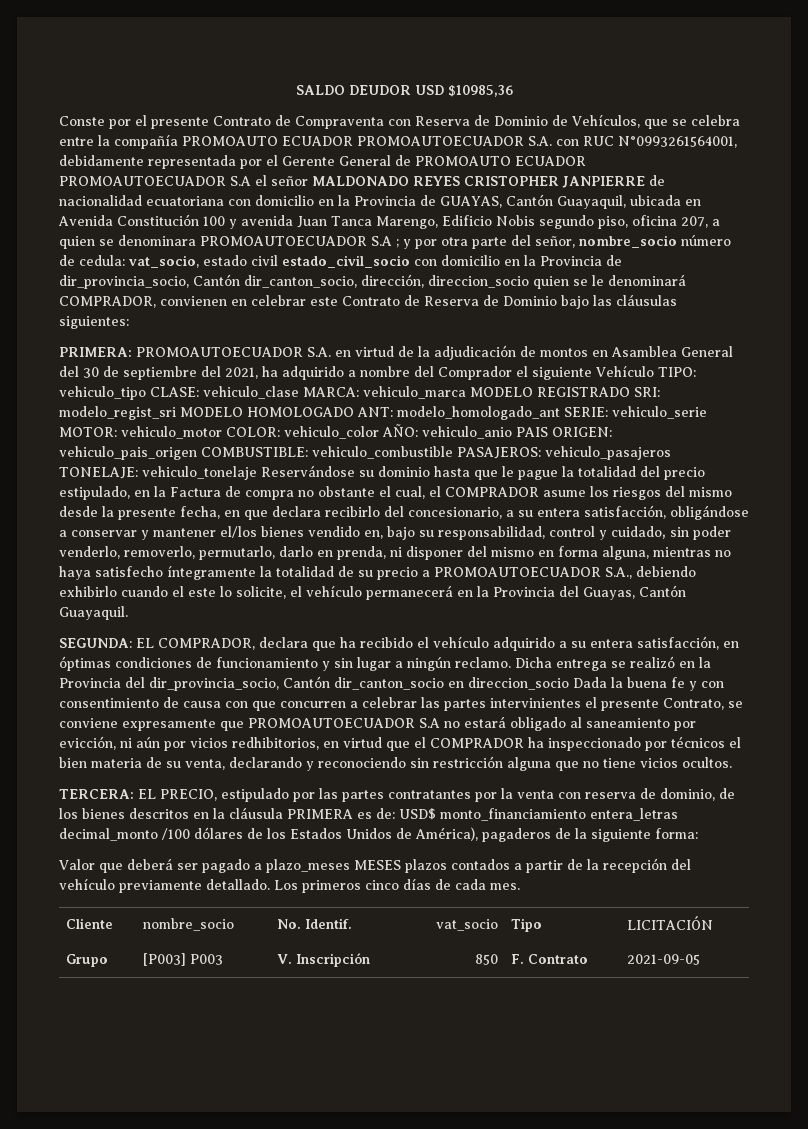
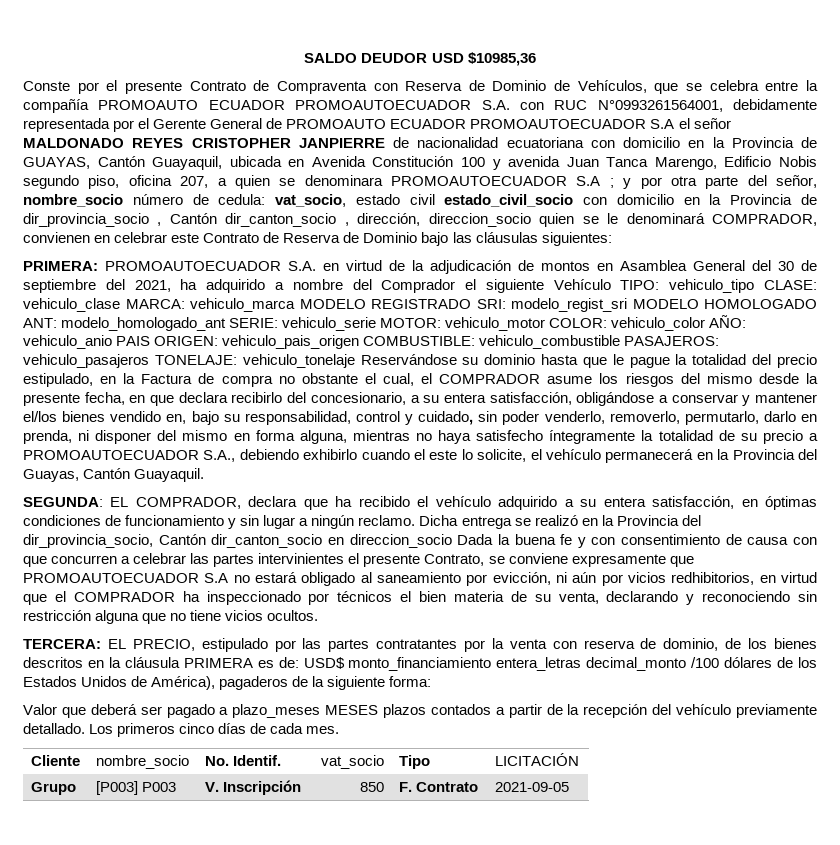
- vat_socio, estado civil estado_civil_socio con domicilio en la Provincia de dir_provincia_socio, Cantón dir_canton_socio, dirección, direccion_socio quien se le denominará COMPRADOR, convienen en celebrar este Contrato de Reserva de Dominio bajo las cláusulas siguientes:
+ vat_socio, estado civil estado_civil_socio con domicilio en la Provincia de dir_provincia_socio , Cantón dir_canton_socio , dirección, direccion_socio quien se le denominará COMPRADOR, convienen en celebrar este Contrato de Reserva de Dominio bajo las cláusulas siguientes:

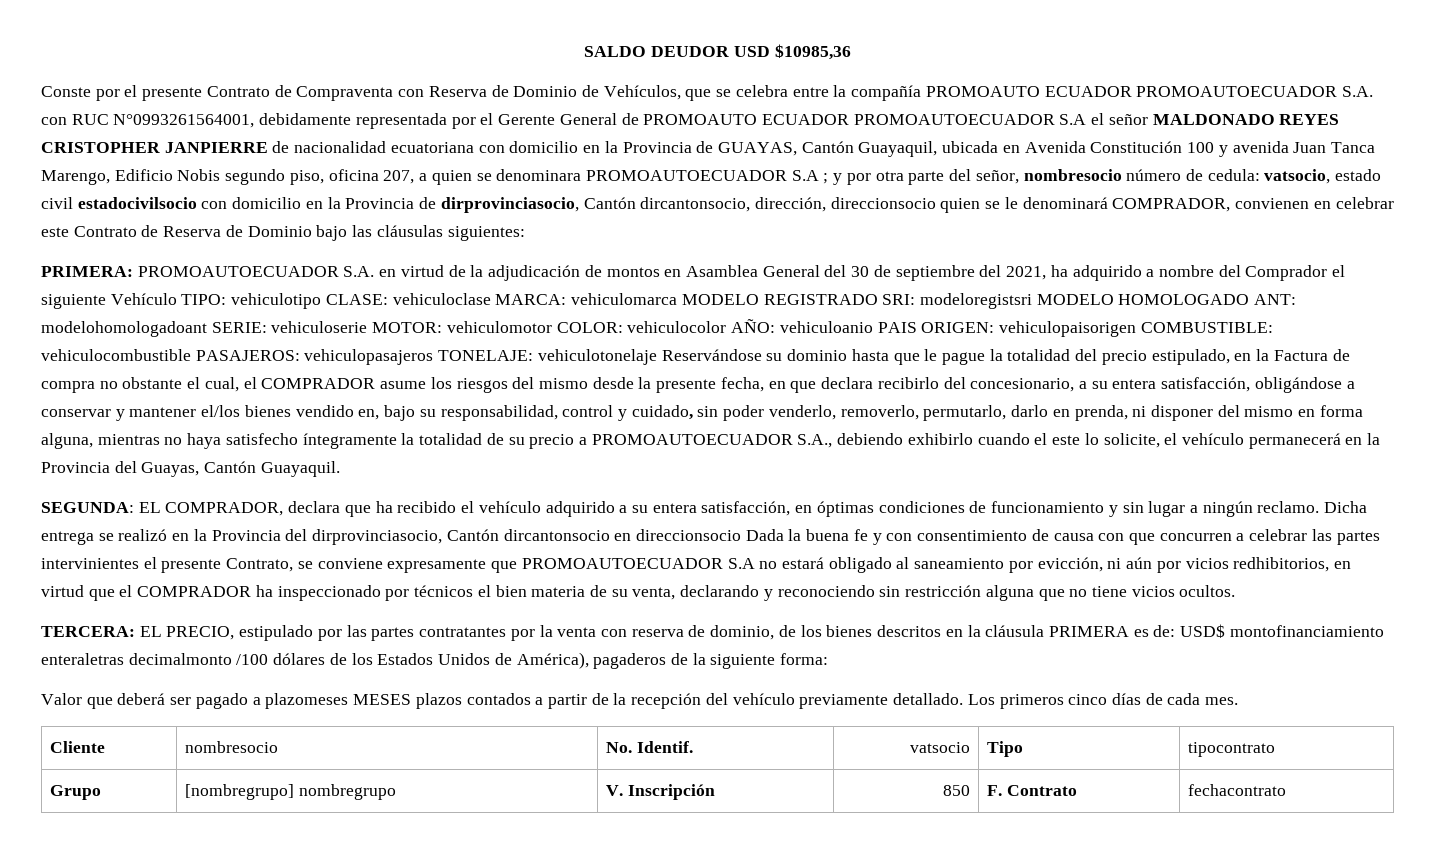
- y por otra parte del señor, nombre_socio número de cedula:
+ y por otra parte del señor, nombresocio número de cedula:
- vat_socio, estado civil estado_civil_socio con domicilio en la Provincia de dir_provincia_socio , Cantón dir_canton_socio , dirección, direccion_socio quien se le denominará COMPRADOR, convienen en celebrar este Contrato de Reserva de Dominio bajo las cláusulas siguientes:
+ vatsocio, estado civil estadocivilsocio con domicilio en la Provincia de dirprovinciasocio, Cantón dircantonsocio, dirección, direccionsocio quien se le denominará COMPRADOR, convienen en celebrar este Contrato de Reserva de Dominio bajo las cláusulas siguientes:
- vehiculo_tipo CLASE: vehiculo_clase MARCA: vehiculo_marca MODELO REGISTRADO SRI:
+ vehiculotipo CLASE: vehiculoclase MARCA: vehiculomarca MODELO REGISTRADO SRI:
- modelo_regist_sri MODELO HOMOLOGADO ANT:
+ modeloregistsri MODELO HOMOLOGADO ANT:
- modelo_homologado_ant SERIE: vehiculo_serie MOTOR: vehiculo_motor COLOR: vehiculo_color AÑO: vehiculo_anio PAIS ORIGEN: vehiculo_pais_origen COMBUSTIBLE: vehiculo_combustible PASAJEROS: vehiculo_pasajeros TONELAJE: vehiculo_tonelaje Reservándose su dominio hasta que le pague la totalidad del precio estipulado, en la Factura de compra no obstante el cual, el COMPRADOR asume los riesgos del mismo desde la presente fecha, en que declara recibirlo del concesionario, a su entera satisfacción, obligándose a conservar y mantener el/los bienes vendido en, bajo su responsabilidad, control y cuidado, sin poder venderlo, removerlo, permutarlo, darlo en prenda, ni disponer del mismo en forma alguna, mientras no haya satisfecho íntegramente la totalidad de su precio a PROMOAUTOECUADOR S.A., debiendo exhibirlo cuando el este lo solicite, el vehículo permanecerá en la Provincia del Guayas, Cantón Guayaquil.
+ modelohomologadoant SERIE: vehiculoserie MOTOR: vehiculomotor COLOR: vehiculocolor AÑO: vehiculoanio PAIS ORIGEN: vehiculopaisorigen COMBUSTIBLE: vehiculocombustible PASAJEROS: vehiculopasajeros TONELAJE: vehiculotonelaje Reservándose su dominio hasta que le pague la totalidad del precio estipulado, en la Factura de compra no obstante el cual, el COMPRADOR asume los riesgos del mismo desde la presente fecha, en que declara recibirlo del concesionario, a su entera satisfacción, obligándose a conservar y mantener el/los bienes vendido en, bajo su responsabilidad, control y cuidado, sin poder venderlo, removerlo, permutarlo, darlo en prenda, ni disponer del mismo en forma alguna, mientras no haya satisfecho íntegramente la totalidad de su precio a PROMOAUTOECUADOR S.A., debiendo exhibirlo cuando el este lo solicite, el vehículo permanecerá en la Provincia del Guayas, Cantón Guayaquil.
- Dicha entrega se realizó en la Provincia del dir_provincia_socio, Cantón dir_canton_socio en direccion_socio Dada la buena fe y con consentimiento de causa con que concurren a celebrar las partes intervinientes el presente Contrato, se conviene expresamente que PROMOAUTOECUADOR S.A no estará obligado al saneamiento por evicción, ni aún por vicios redhibitorios, en virtud que el COMPRADOR ha inspeccionado por técnicos el bien materia de su venta, declarando y reconociendo sin restricción alguna que no tiene vicios ocultos.
+ Dicha entrega se realizó en la Provincia del dirprovinciasocio, Cantón dircantonsocio en direccionsocio Dada la buena fe y con consentimiento de causa con que concurren a celebrar las partes intervinientes el presente Contrato, se conviene expresamente que PROMOAUTOECUADOR S.A no estará obligado al saneamiento por evicción, ni aún por vicios redhibitorios, en virtud que el COMPRADOR ha inspeccionado por técnicos el bien materia de su venta, declarando y reconociendo sin restricción alguna que no tiene vicios ocultos.
- TERCERA: EL PRECIO, estipulado por las partes contratantes por la venta con reserva de dominio, de los bienes descritos en la cláusula PRIMERA es de: USD$ monto_financiamiento entera_letras decimal_monto /100 dólares de los Estados Unidos de América), pagaderos de la siguiente forma:
+ TERCERA: EL PRECIO, estipulado por las partes contratantes por la venta con reserva de dominio, de los bienes descritos en la cláusula PRIMERA es de: USD$ montofinanciamiento enteraletras decimalmonto /100 dólares de los Estados Unidos de América), pagaderos de la siguiente forma:
- Valor que deberá ser pagado a plazo_meses MESES plazos contados a partir de la recepción del vehículo previamente detallado.
+ Valor que deberá ser pagado a plazomeses MESES plazos contados a partir de la recepción del vehículo previamente detallado.
- Cliente | nombre_socio | No. Identif. | vat_socio | Tipo | LICITACIÓN
+ Cliente | nombresocio | No. Identif. | vatsocio | Tipo | tipocontrato
- Grupo | [P003] P003 | V. Inscripción | 850 | F. Contrato | 2021-09-05
+ Grupo | [nombregrupo] nombregrupo | V. Inscripción | 850 | F. Contrato | fechacontrato

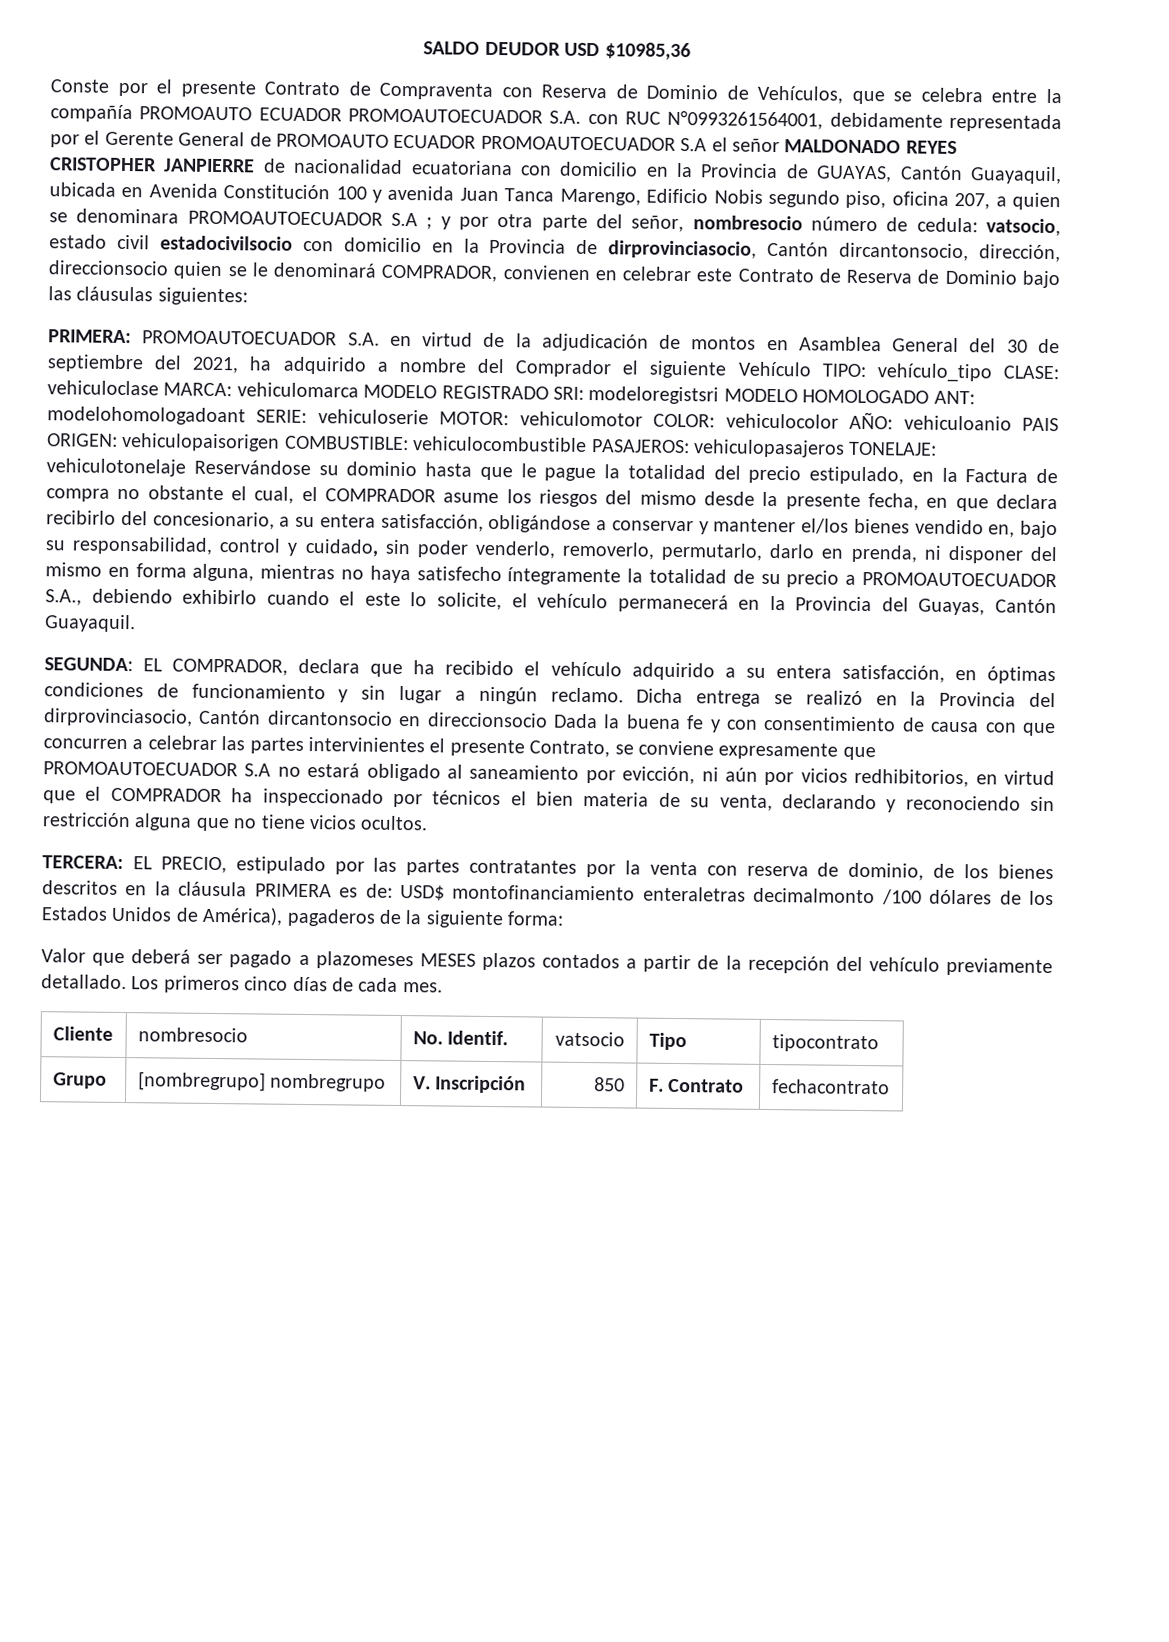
- vehiculotipo CLASE:
+ vehículo_tipo CLASE:

